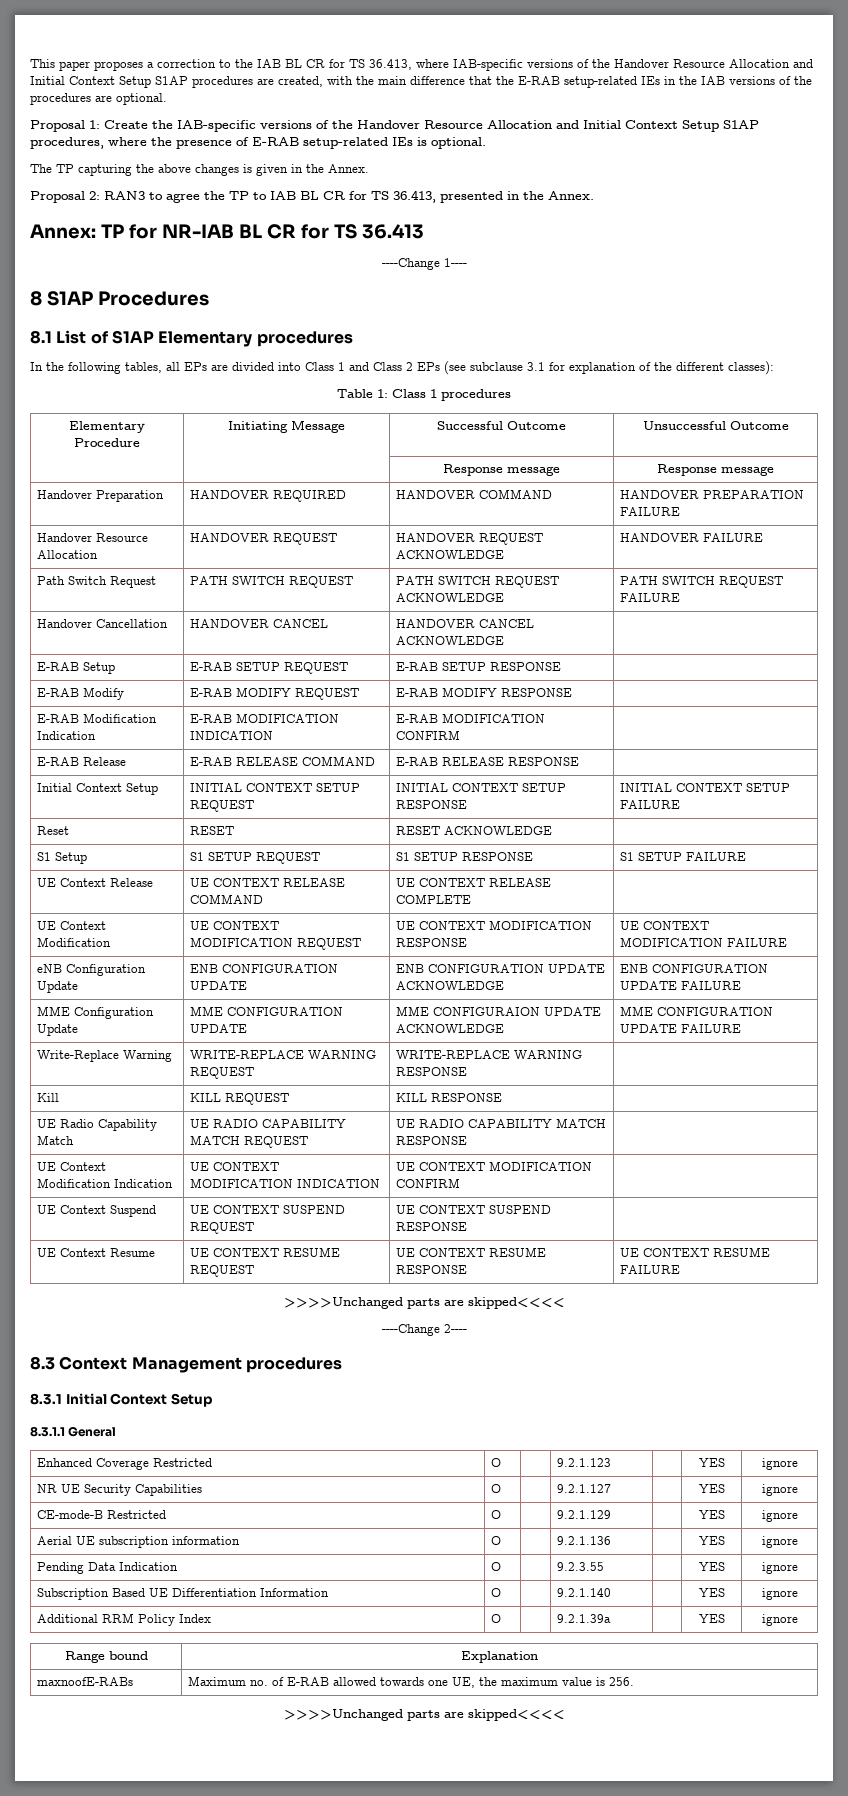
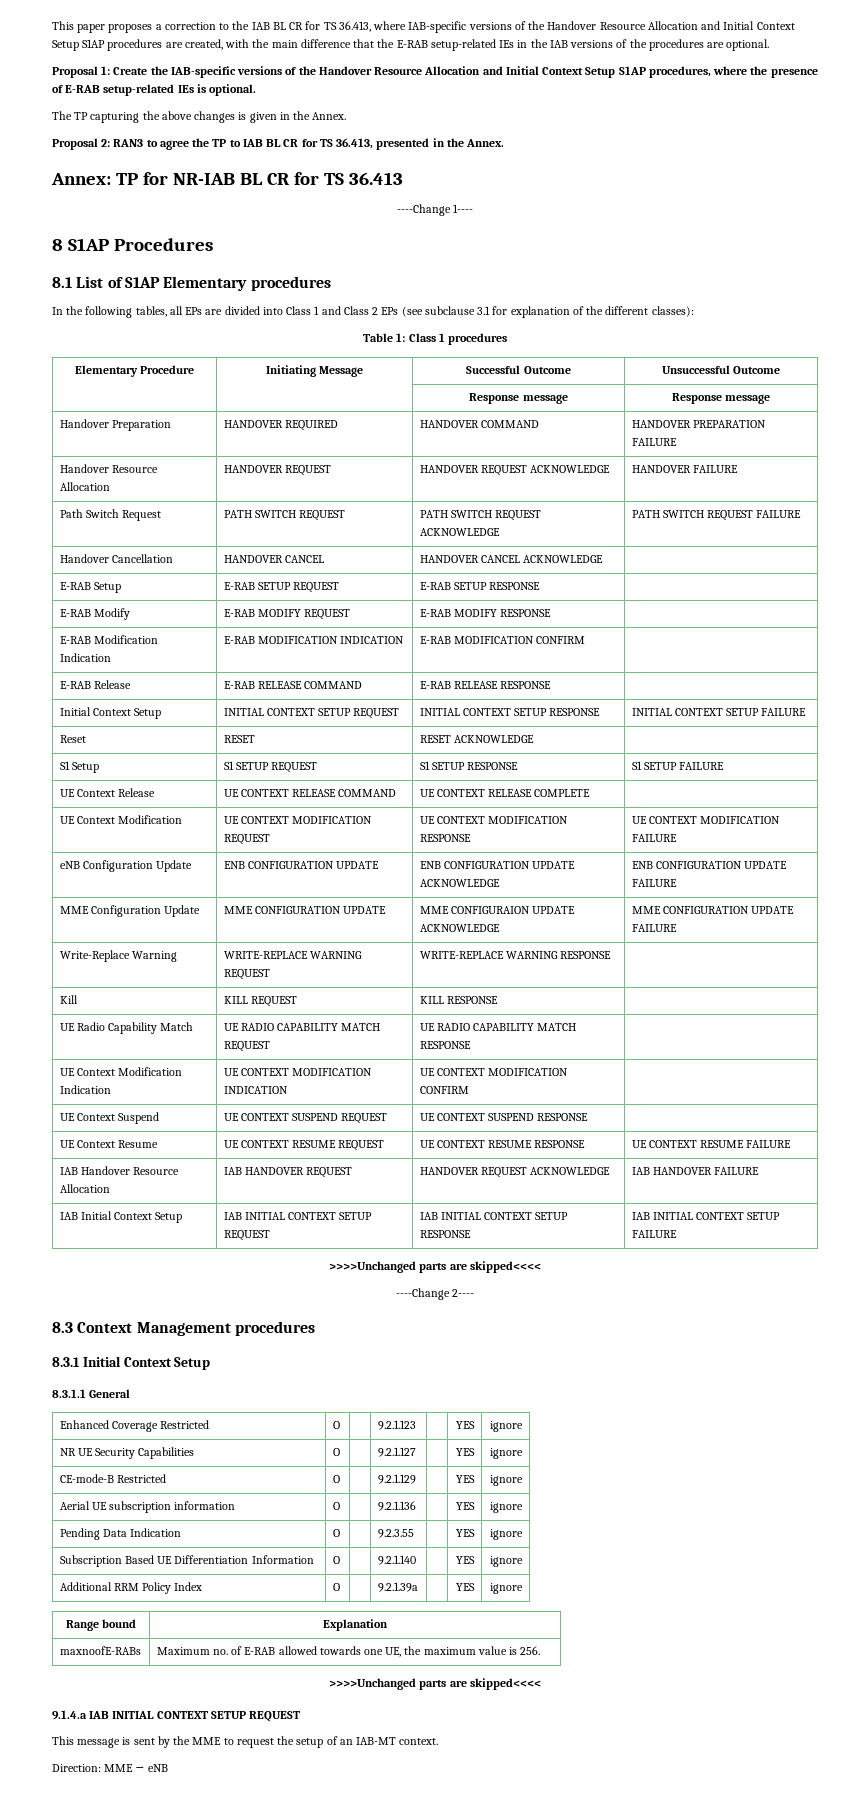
+ IAB Handover Resource Allocation | IAB HANDOVER REQUEST | HANDOVER REQUEST ACKNOWLEDGE | IAB HANDOVER FAILURE
+ IAB Initial Context Setup | IAB INITIAL CONTEXT SETUP REQUEST | IAB INITIAL CONTEXT SETUP RESPONSE | IAB INITIAL CONTEXT SETUP FAILURE
+ 9.1.4.a IAB INITIAL CONTEXT SETUP REQUEST
+ This message is sent by the MME to request the setup of an IAB-MT context.
+ Direction: MME → eNB

